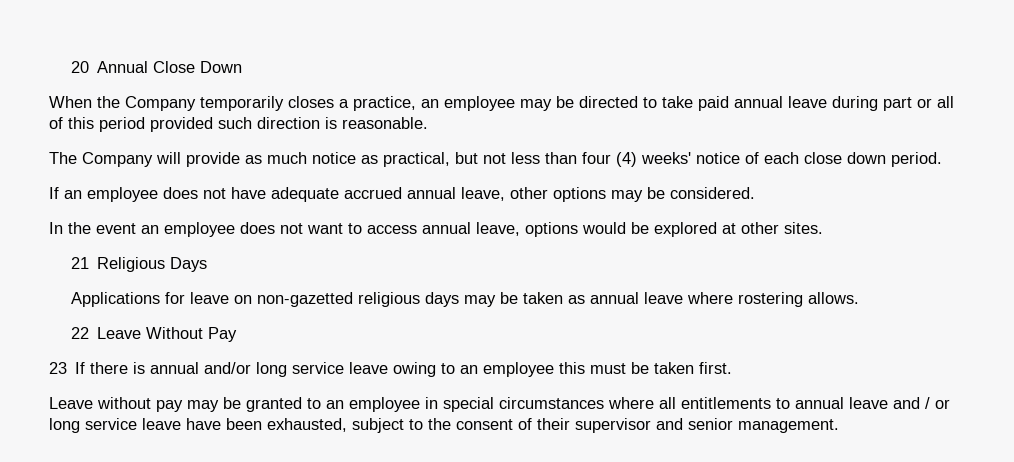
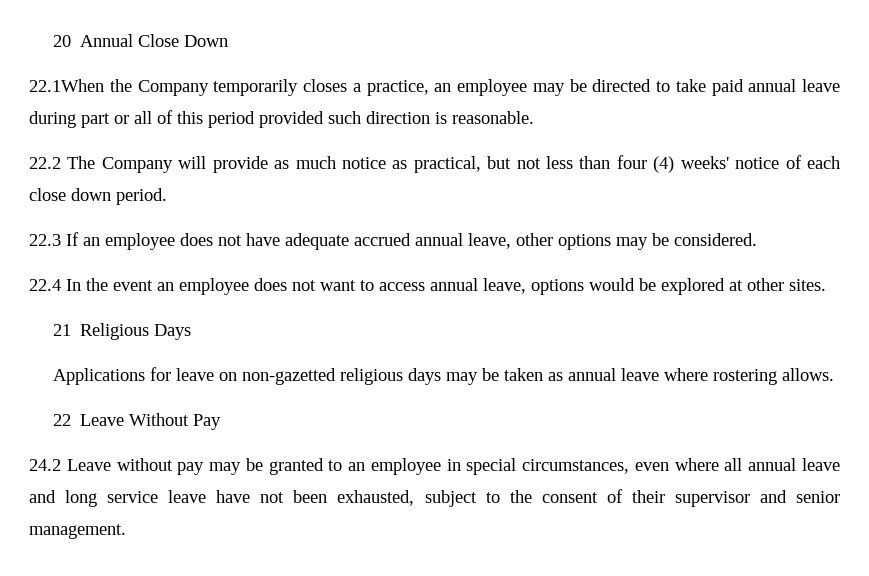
- When the Company temporarily closes a practice, an employee may be directed to take paid annual leave during part or all of this period provided such direction is reasonable.
+ 22.1When the Company temporarily closes a practice, an employee may be directed to take paid annual leave during part or all of this period provided such direction is reasonable.
- The Company will provide as much notice as practical, but not less than four (4) weeks' notice of each close down period.
+ 22.2 The Company will provide as much notice as practical, but not less than four (4) weeks' notice of each close down period.
- If an employee does not have adequate accrued annual leave, other options may be considered.
+ 22.3 If an employee does not have adequate accrued annual leave, other options may be considered.
- In the event an employee does not want to access annual leave, options would be explored at other sites.
+ 22.4 In the event an employee does not want to access annual leave, options would be explored at other sites.
- 23 If there is annual and/or long service leave owing to an employee this must be taken first.
- Leave without pay may be granted to an employee in special circumstances where all entitlements to annual leave and / or long service leave have been exhausted, subject to the consent of their supervisor and senior management.
+ 24.2 Leave without pay may be granted to an employee in special circumstances, even where all annual leave and long service leave have not been exhausted, subject to the consent of their supervisor and senior management.

